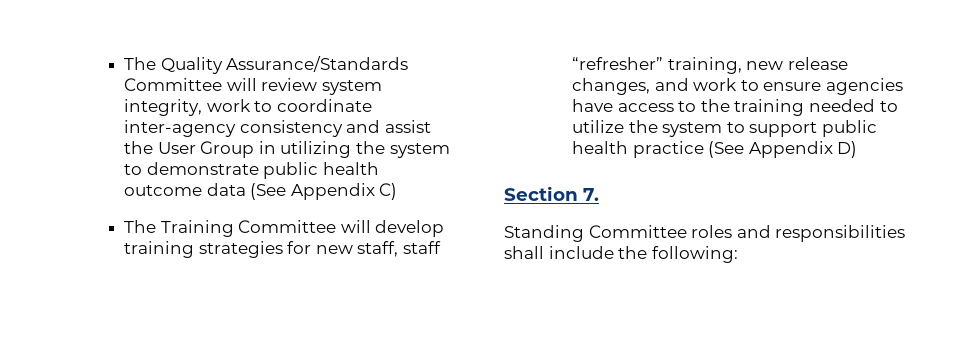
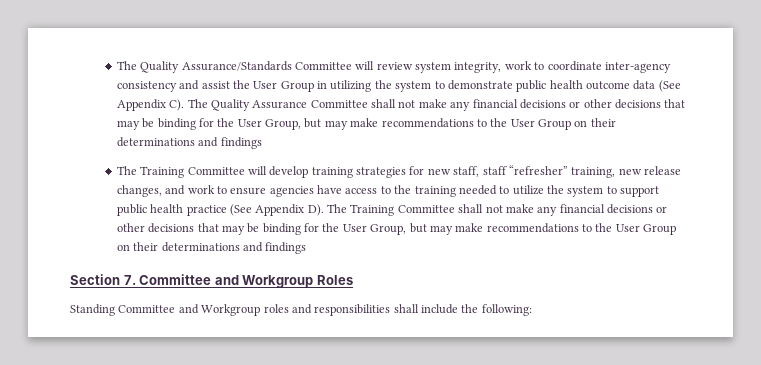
- The Quality Assurance/Standards Committee will review system integrity, work to coordinate inter-agency consistency and assist the User Group in utilizing the system to demonstrate public health outcome data (See Appendix C)
+ The Quality Assurance/Standards Committee will review system integrity, work to coordinate inter-agency consistency and assist the User Group in utilizing the system to demonstrate public health outcome data (See Appendix C). The Quality Assurance Committee shall not make any financial decisions or other decisions that may be binding for the User Group, but may make recommendations to the User Group on their determinations and findings
- The Training Committee will develop training strategies for new staff, staff “refresher” training, new release changes, and work to ensure agencies have access to the training needed to utilize the system to support public health practice (See Appendix D)
- Section 7.
+ The Training Committee will develop training strategies for new staff, staff “refresher” training, new release changes, and work to ensure agencies have access to the training needed to utilize the system to support public health practice (See Appendix D). The Training Committee shall not make any financial decisions or other decisions that may be binding for the User Group, but may make recommendations to the User Group on their determinations and findings
+ Section 7. Committee and Workgroup Roles
- Standing Committee roles and responsibilities shall include the following:
+ Standing Committee and Workgroup roles and responsibilities shall include the following:

